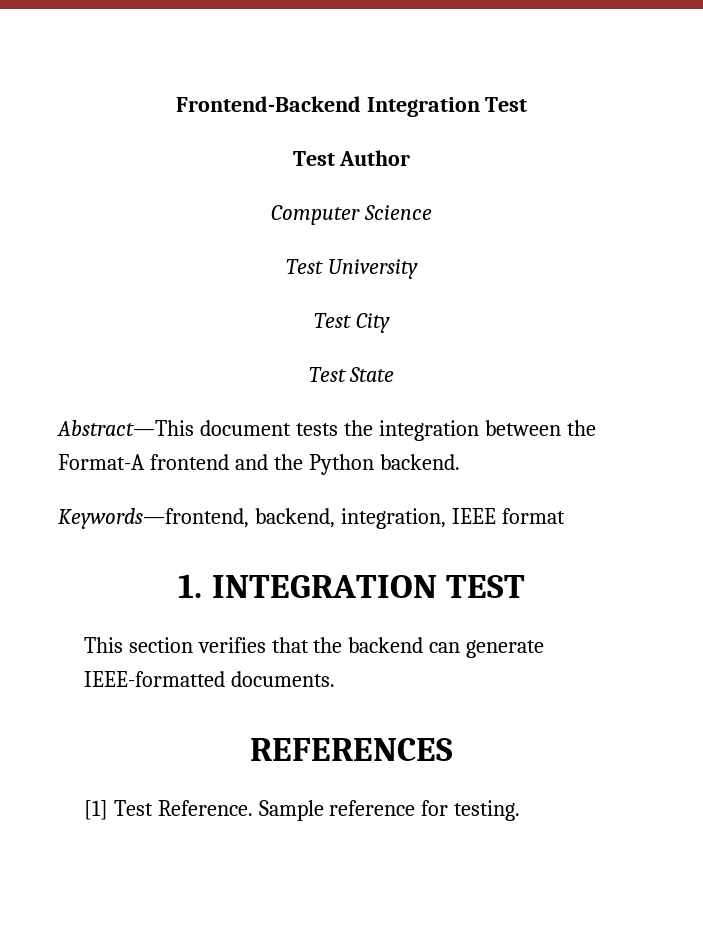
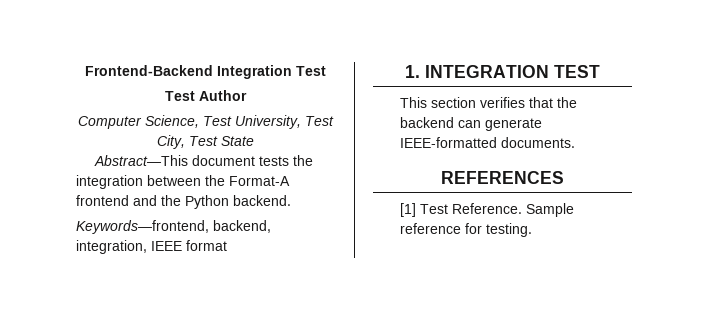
- Computer Science
- Test University
- Test City
- Test State
+ Computer Science, Test University, Test City, Test State

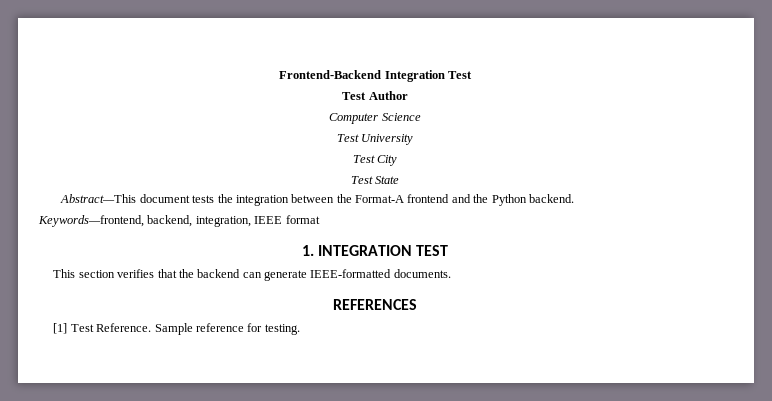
- Computer Science, Test University, Test City, Test State
+ Computer Science
+ Test University
+ Test City
+ Test State

